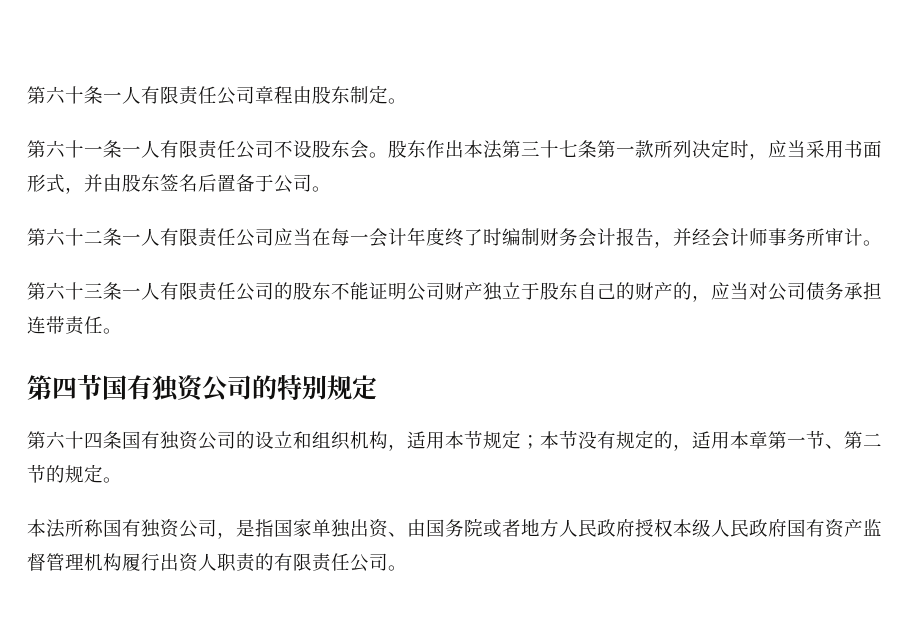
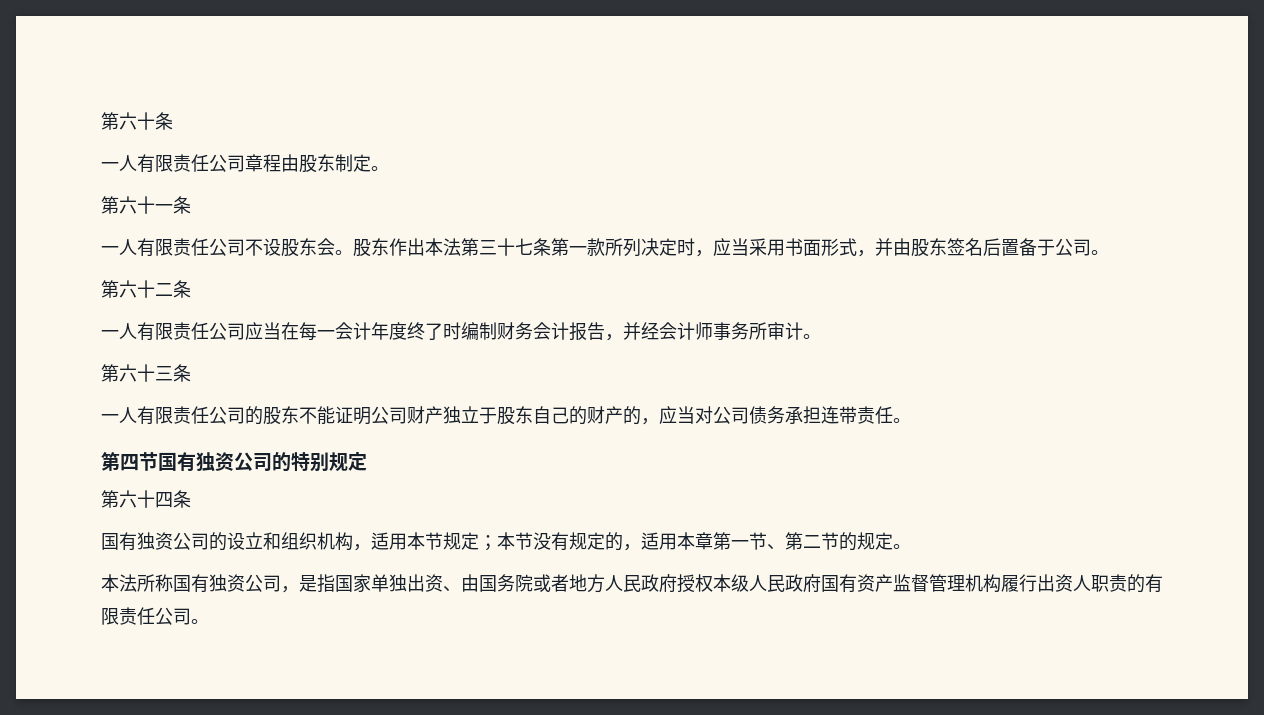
- 第六十条一人有限责任公司章程由股东制定。
+ 第六十条
+ 一人有限责任公司章程由股东制定。
- 第六十一条一人有限责任公司不设股东会。
+ 第六十一条
+ 一人有限责任公司不设股东会。
- 第六十二条一人有限责任公司应当在每一会计年度终了时编制财务会计报告，并经会计师事务所审计。
+ 第六十二条
+ 一人有限责任公司应当在每一会计年度终了时编制财务会计报告，并经会计师事务所审计。
- 第六十三条一人有限责任公司的股东不能证明公司财产独立于股东自己的财产的，应当对公司债务承担连带责任。
+ 第六十三条
+ 一人有限责任公司的股东不能证明公司财产独立于股东自己的财产的，应当对公司债务承担连带责任。
- 第六十四条国有独资公司的设立和组织机构，适用本节规定；本节没有规定的，适用本章第一节、第二节的规定。
+ 第六十四条
+ 国有独资公司的设立和组织机构，适用本节规定；本节没有规定的，适用本章第一节、第二节的规定。

